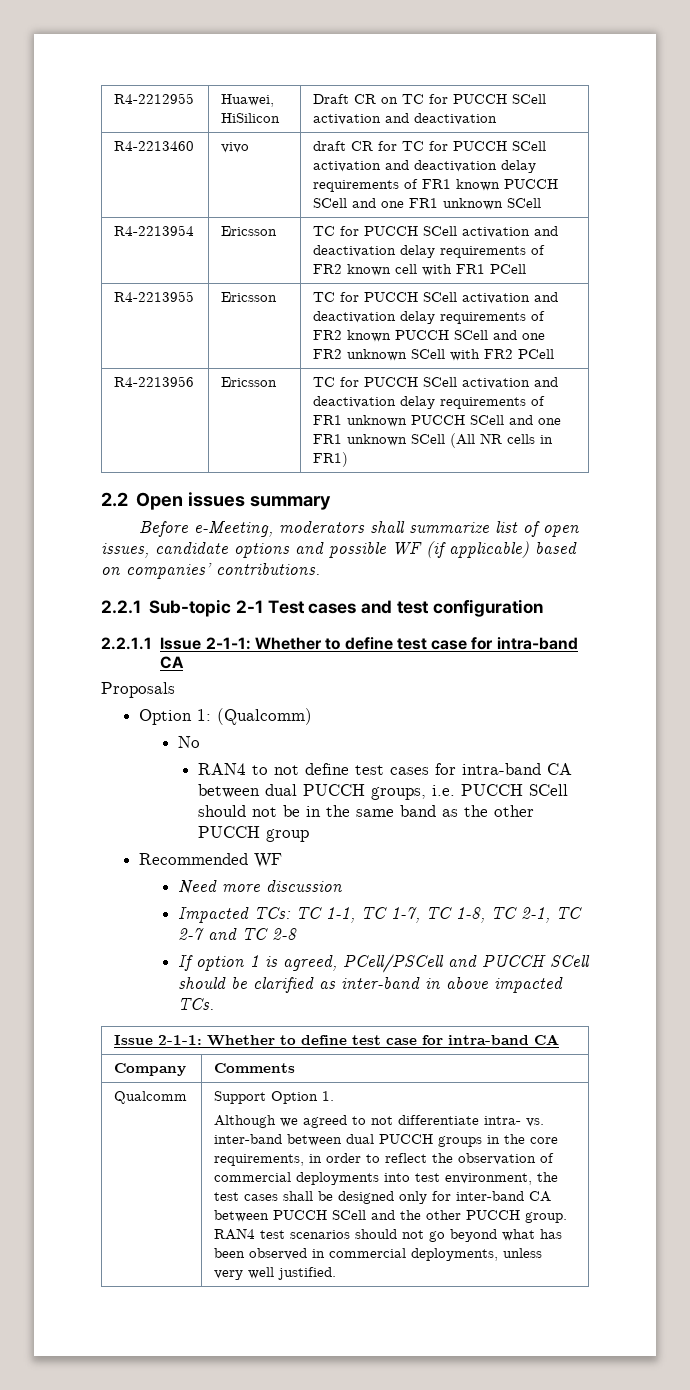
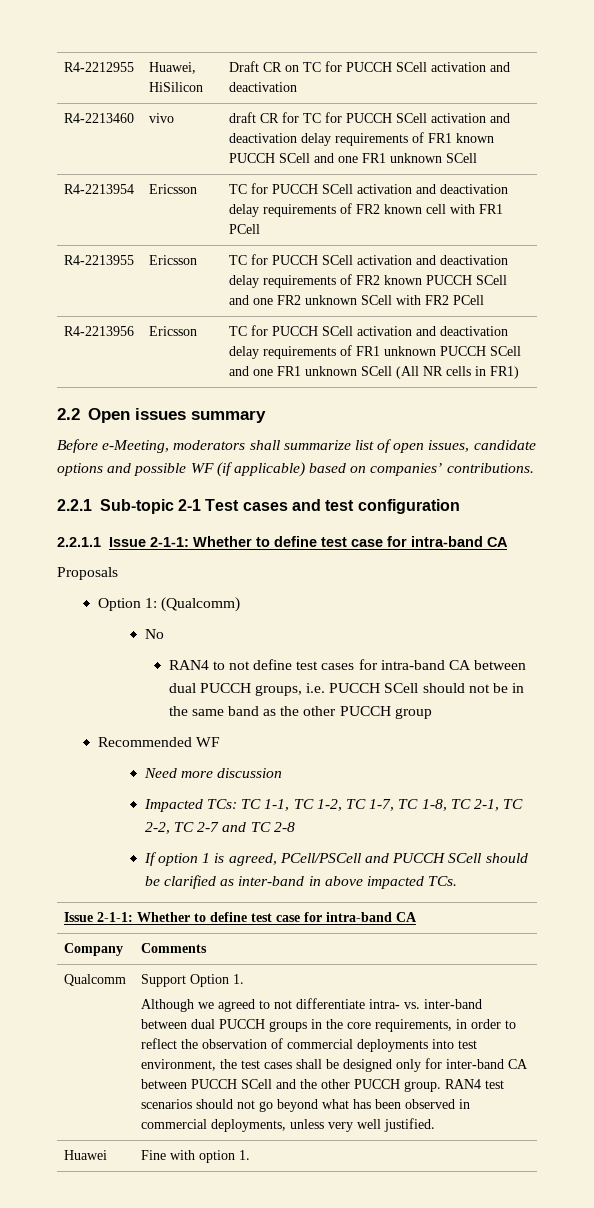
- Impacted TCs: TC 1-1, TC 1-7, TC 1-8, TC 2-1, TC 2-7 and TC 2-8
+ Impacted TCs: TC 1-1, TC 1-2, TC 1-7, TC 1-8, TC 2-1, TC 2-2, TC 2-7 and TC 2-8
+ Huawei | Fine with option 1.

